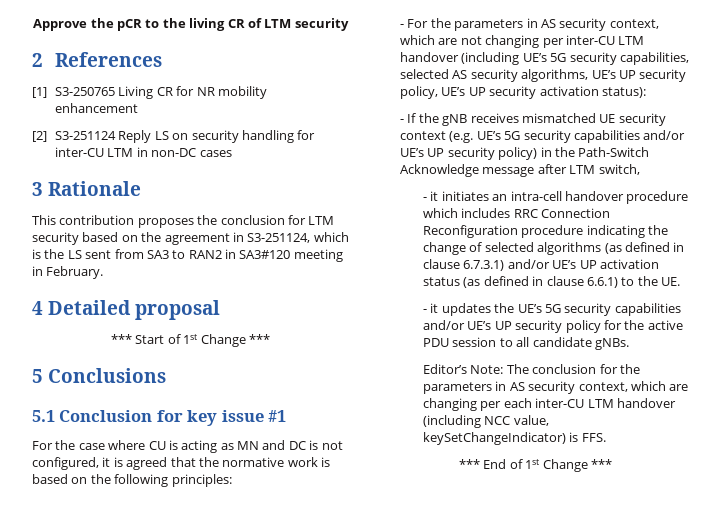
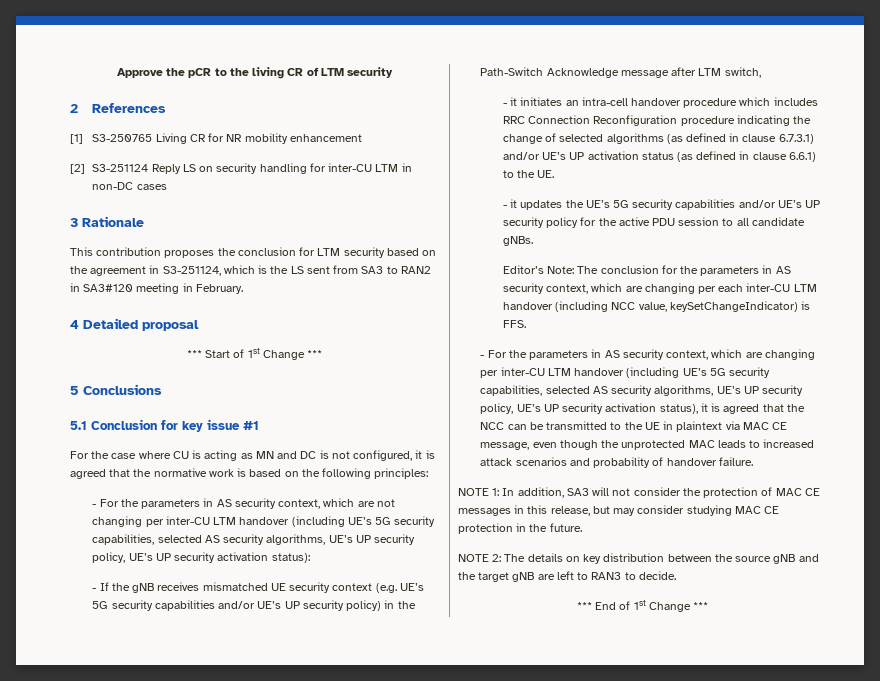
+ - For the parameters in AS security context, which are changing per inter-CU LTM handover (including UE’s 5G security capabilities, selected AS security algorithms, UE’s UP security policy, UE’s UP security activation status), it is agreed that the NCC can be transmitted to the UE in plaintext via MAC CE message, even though the unprotected MAC leads to increased attack scenarios and probability of handover failure.
+ NOTE 1: In addition, SA3 will not consider the protection of MAC CE messages in this release, but may consider studying MAC CE protection in the future.
+ NOTE 2: The details on key distribution between the source gNB and the target gNB are left to RAN3 to decide.

